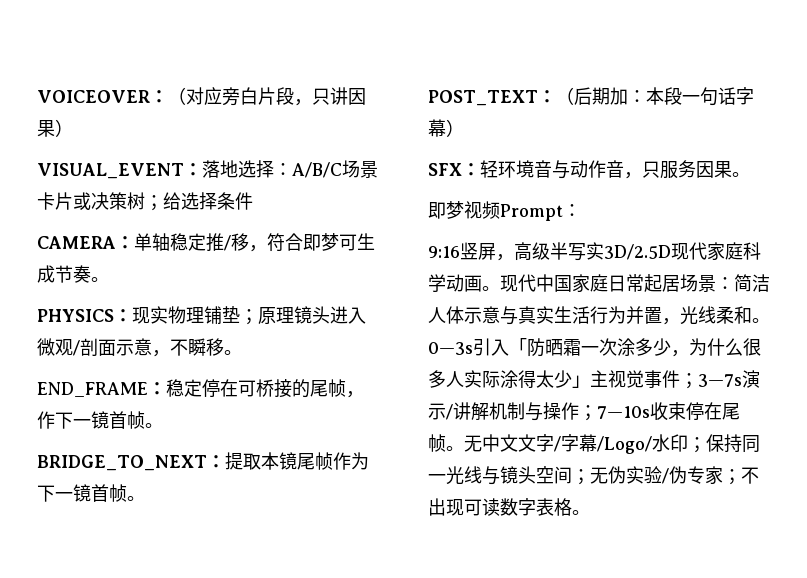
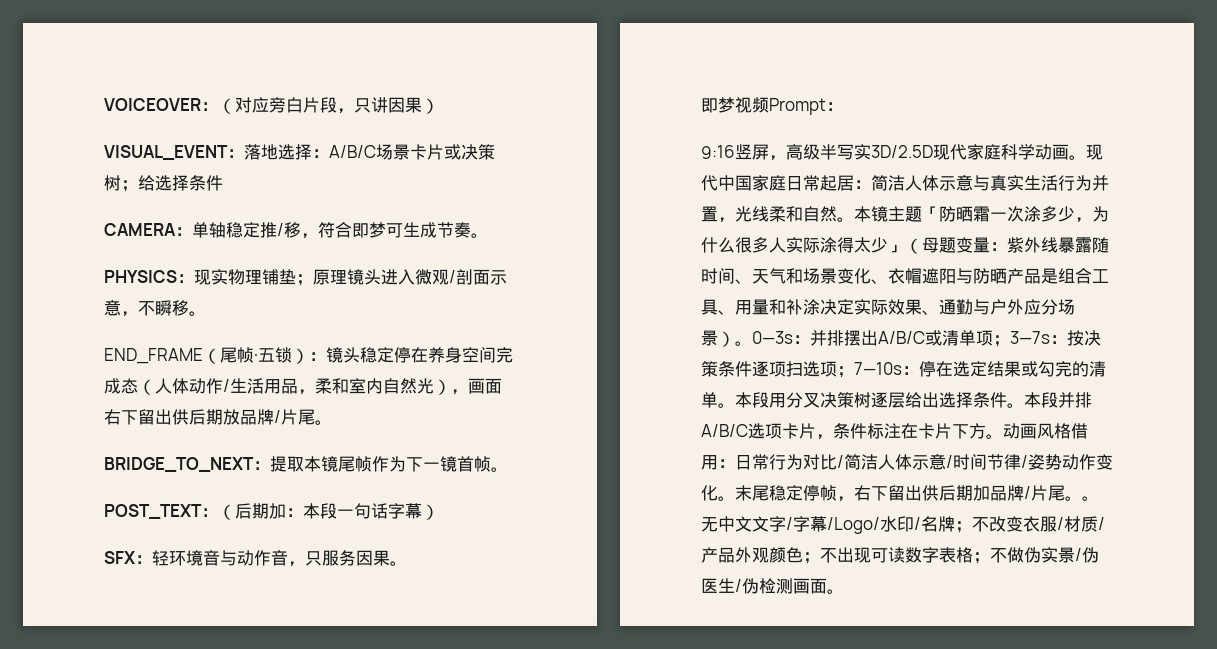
- END_FRAME：稳定停在可桥接的尾帧，作下一镜首帧。
+ END_FRAME（尾帧·五锁）：镜头稳定停在养身空间完成态（人体动作/生活用品，柔和室内自然光），画面右下留出供后期放品牌/片尾。
- 现代中国家庭日常起居场景：简洁人体示意与真实生活行为并置，光线柔和。0—3s引入「防晒霜一次涂多少，为什么很多人实际涂得太少」主视觉事件；3—7s演示/讲解机制与操作；7—10s收束停在尾帧。
+ 现代中国家庭日常起居：简洁人体示意与真实生活行为并置，光线柔和自然。本镜主题「防晒霜一次涂多少，为什么很多人实际涂得太少」（母题变量：紫外线暴露随时间、天气和场景变化、衣帽遮阳与防晒产品是组合工具、用量和补涂决定实际效果、通勤与户外应分场景）。0—3s：并排摆出A/B/C或清单项；3—7s：按决策条件逐项扫选项；7—10s：停在选定结果或勾完的清单。本段用分叉决策树逐层给出选择条件。本段并排A/B/C选项卡片，条件标注在卡片下方。动画风格借用：日常行为对比/简洁人体示意/时间节律/姿势动作变化。末尾稳定停帧，右下留出供后期加品牌/片尾。。
- 无中文文字/字幕/Logo/水印；保持同一光线与镜头空间；无伪实验/伪专家；不出现可读数字表格。
+ 无中文文字/字幕/Logo/水印/名牌；不改变衣服/材质/产品外观颜色；不出现可读数字表格；不做伪实景/伪医生/伪检测画面。

